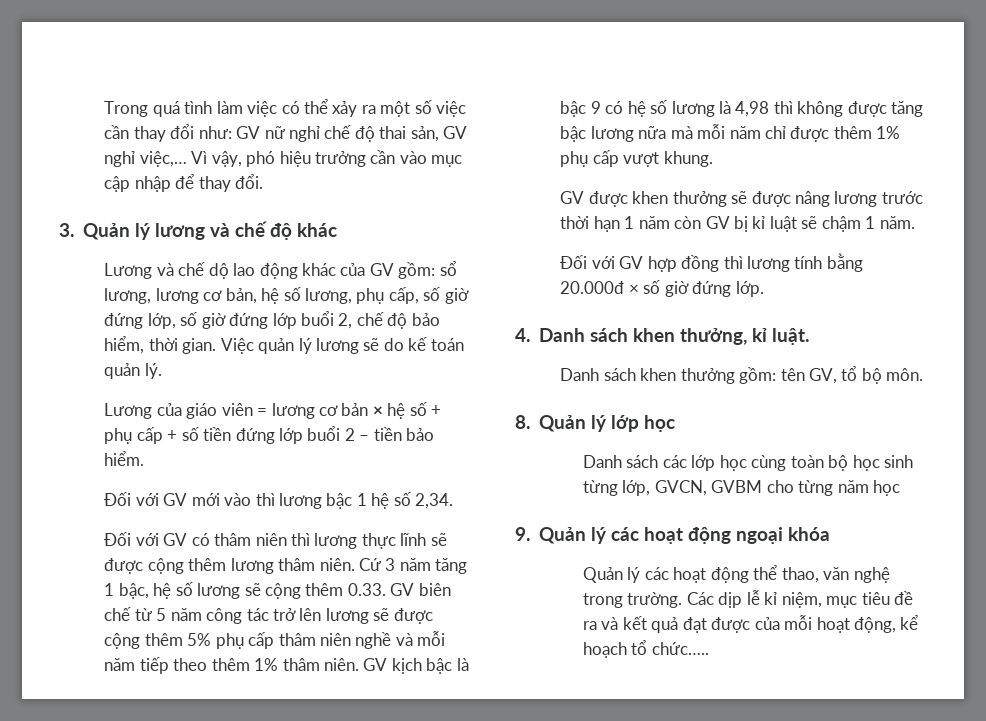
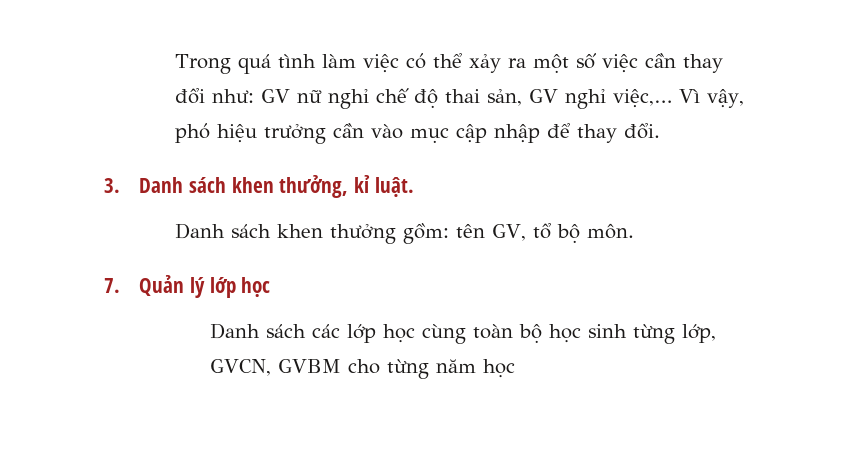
- 3. Quản lý lương và chế độ khác
- Lương và chế dộ lao động khác của GV gồm: sổ lương, lương cơ bản, hệ số lương, phụ cấp, số giờ đứng lớp, số giờ đứng lớp buổi 2, chế độ bảo hiểm, thời gian. Việc quản lý lương sẽ do kế toán quản lý.
- Lương của giáo viên = lương cơ bản × hệ số + phụ cấp + số tiền đứng lớp buổi 2 – tiền bảo hiểm.
- Đối với GV mới vào thì lương bậc 1 hệ số 2,34.
- Đối với GV có thâm niên thì lương thực lĩnh sẽ được cộng thêm lương thâm niên. Cứ 3 năm tăng 1 bậc, hệ số lương sẽ cộng thêm 0.33. GV biên chế từ 5 năm công tác trở lên lương sẽ được cộng thêm 5% phụ cấp thâm niên nghề và mỗi năm tiếp theo thêm 1% thâm niên. GV kịch bậc là bậc 9 có hệ số lương là 4,98 thì không được tăng bậc lương nữa mà mỗi năm chỉ được thêm 1% phụ cấp vượt khung.
- GV được khen thưởng sẽ được nâng lương trước thời hạn 1 năm còn GV bị kỉ luật sẽ chậm 1 năm.
- Đối với GV hợp đồng thì lương tính bằng 20.000đ × số giờ đứng lớp.
- 4. Danh sách khen thưởng, kỉ luật.
+ 3. Danh sách khen thưởng, kỉ luật.
- 8. Quản lý lớp học
+ 7. Quản lý lớp học
- 9. Quản lý các hoạt động ngoại khóa
- Quản lý các hoạt động thể thao, văn nghệ trong trường. Các dịp lễ kỉ niệm, mục tiêu đề ra và kết quả đạt được của mỗi hoạt động, kể hoạch tổ chức…..

